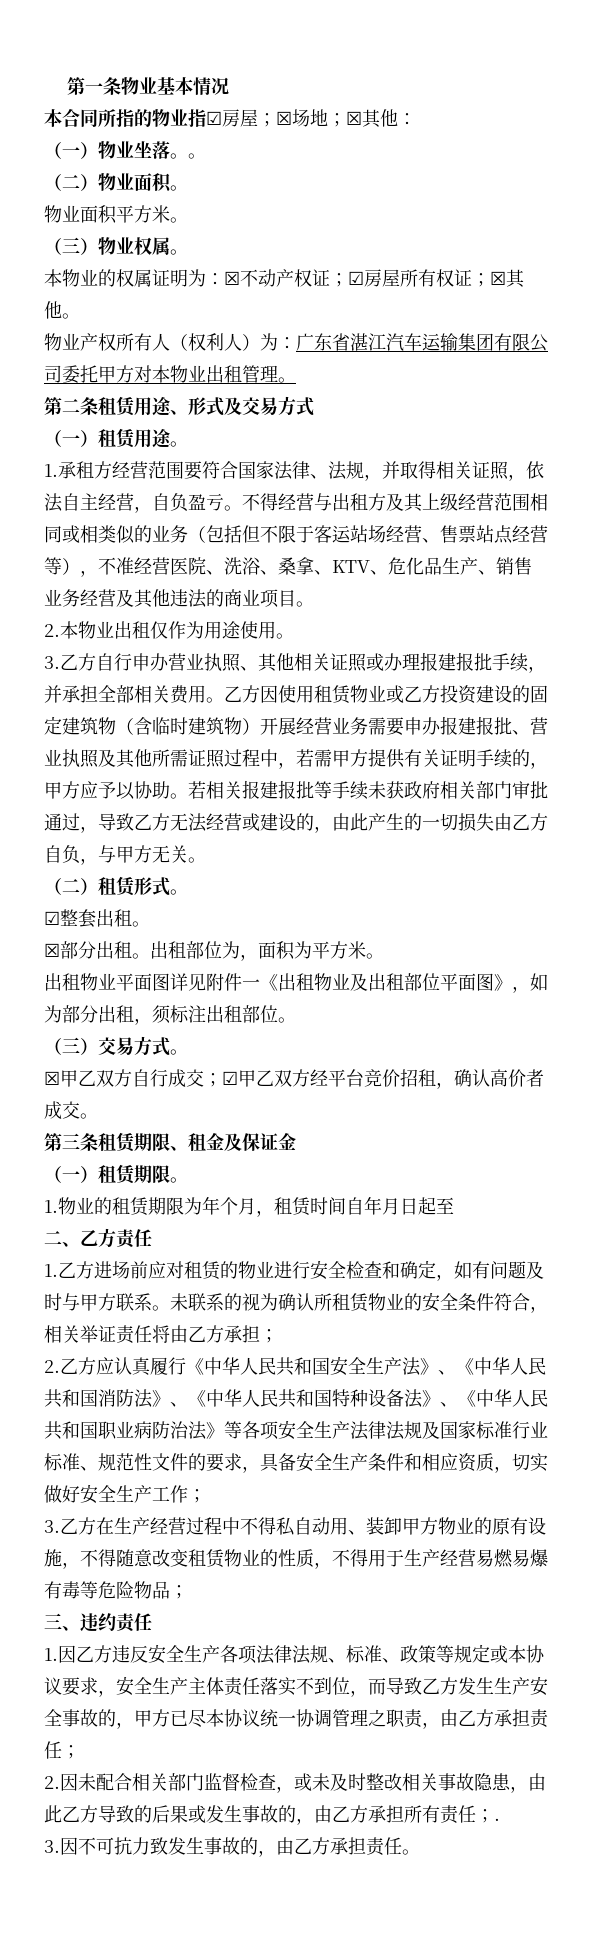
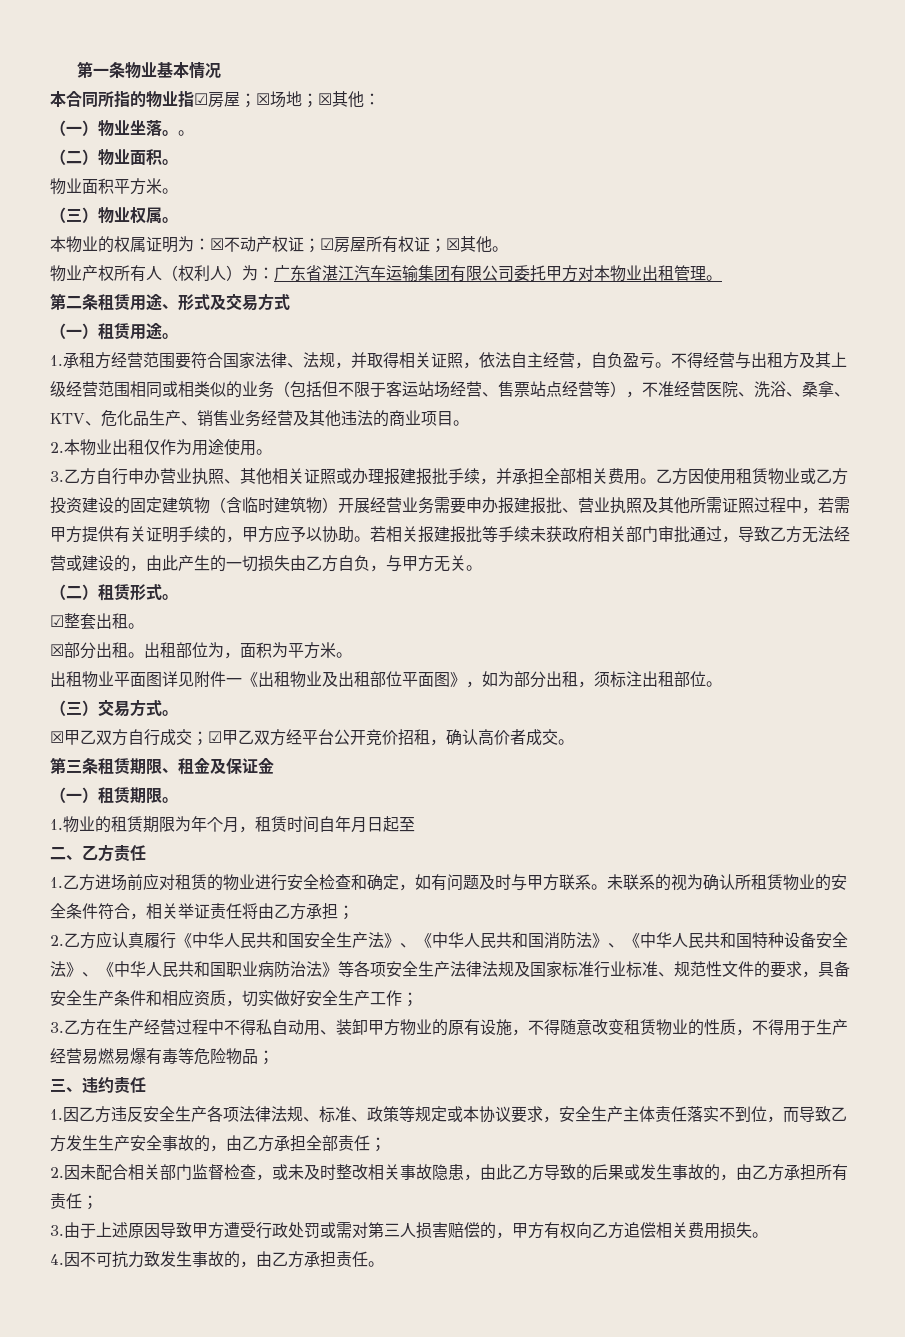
- ☒甲乙双方自行成交；☑甲乙双方经平台竞价招租，确认高价者成交。
+ ☒甲乙双方自行成交；☑甲乙双方经平台公开竞价招租，确认高价者成交。
- 2.乙方应认真履行《中华人民共和国安全生产法》、《中华人民共和国消防法》、《中华人民共和国特种设备法》、《中华人民共和国职业病防治法》等各项安全生产法律法规及国家标准行业标准、规范性文件的要求，具备安全生产条件和相应资质，切实做好安全生产工作；
+ 2.乙方应认真履行《中华人民共和国安全生产法》、《中华人民共和国消防法》、《中华人民共和国特种设备安全法》、《中华人民共和国职业病防治法》等各项安全生产法律法规及国家标准行业标准、规范性文件的要求，具备安全生产条件和相应资质，切实做好安全生产工作；
- 1.因乙方违反安全生产各项法律法规、标准、政策等规定或本协议要求，安全生产主体责任落实不到位，而导致乙方发生生产安全事故的，甲方已尽本协议统一协调管理之职责，由乙方承担责任；
+ 1.因乙方违反安全生产各项法律法规、标准、政策等规定或本协议要求，安全生产主体责任落实不到位，而导致乙方发生生产安全事故的，由乙方承担全部责任；
- 2.因未配合相关部门监督检查，或未及时整改相关事故隐患，由此乙方导致的后果或发生事故的，由乙方承担所有责任；.
- 3.因不可抗力致发生事故的，由乙方承担责任。
+ 2.因未配合相关部门监督检查，或未及时整改相关事故隐患，由此乙方导致的后果或发生事故的，由乙方承担所有责任；
+ 3.由于上述原因导致甲方遭受行政处罚或需对第三人损害赔偿的，甲方有权向乙方追偿相关费用损失。
+ 4.因不可抗力致发生事故的，由乙方承担责任。

